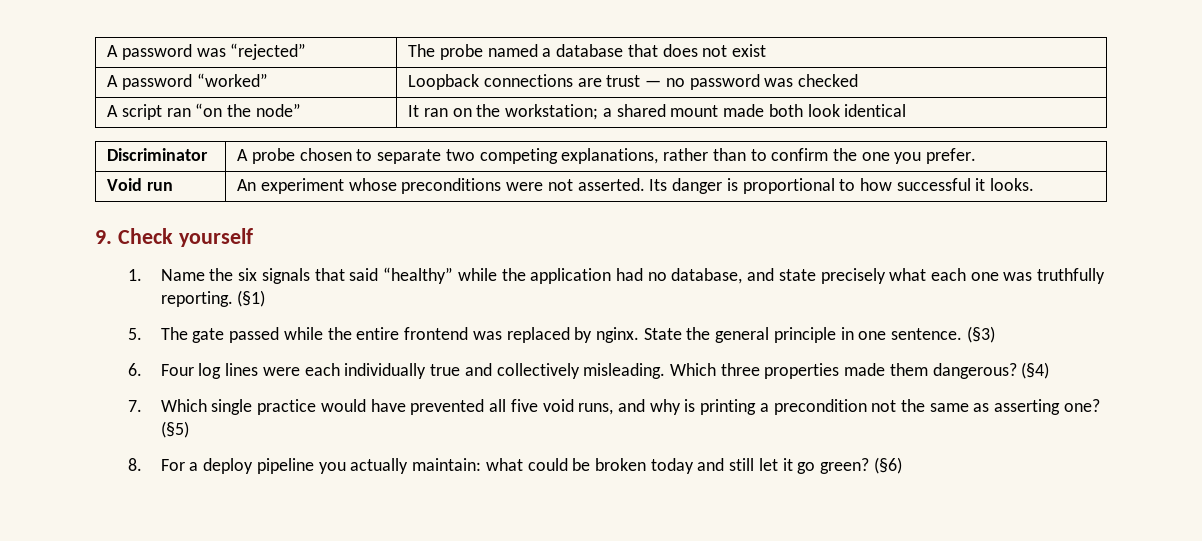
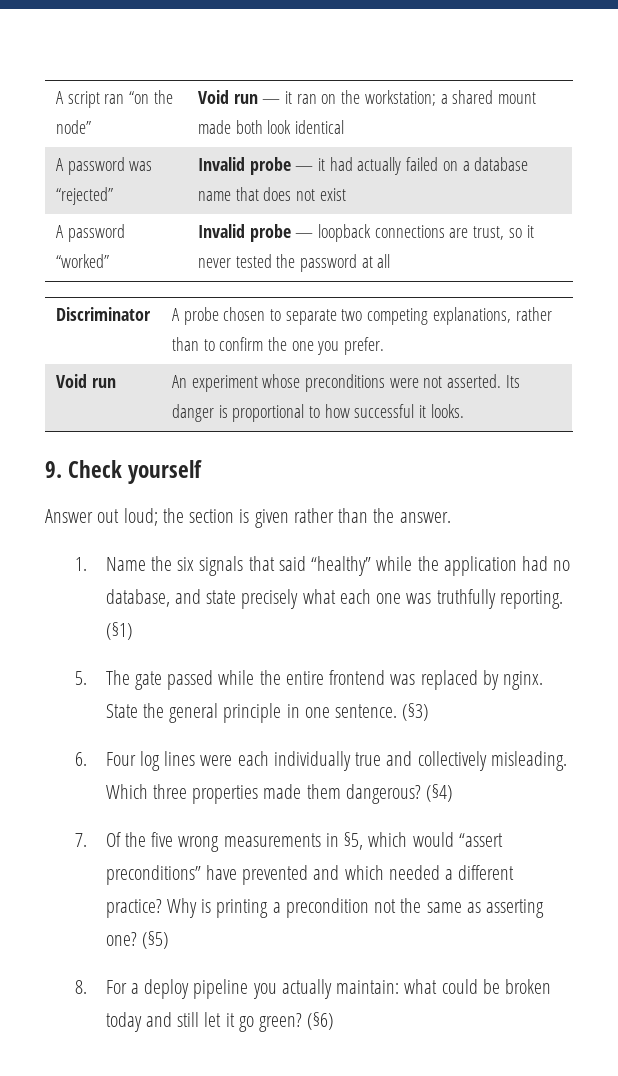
- A password was “rejected” | The probe named a database that does not exist
- A password “worked” | Loopback connections are trust — no password was checked
- A script ran “on the node” | It ran on the workstation; a shared mount made both look identical
+ A script ran “on the node” | Void run — it ran on the workstation; a shared mount made both look identical
+ A password was “rejected” | Invalid probe — it had actually failed on a database name that does not exist
+ A password “worked” | Invalid probe — loopback connections are trust, so it never tested the password at all
+ Answer out loud; the section is given rather than the answer.
- 7. Which single practice would have prevented all five void runs, and why is printing a precondition not the same as asserting one?
+ 7. Of the five wrong measurements in §5, which would “assert preconditions” have prevented and which needed a different practice? Why is printing a precondition not the same as asserting one?

